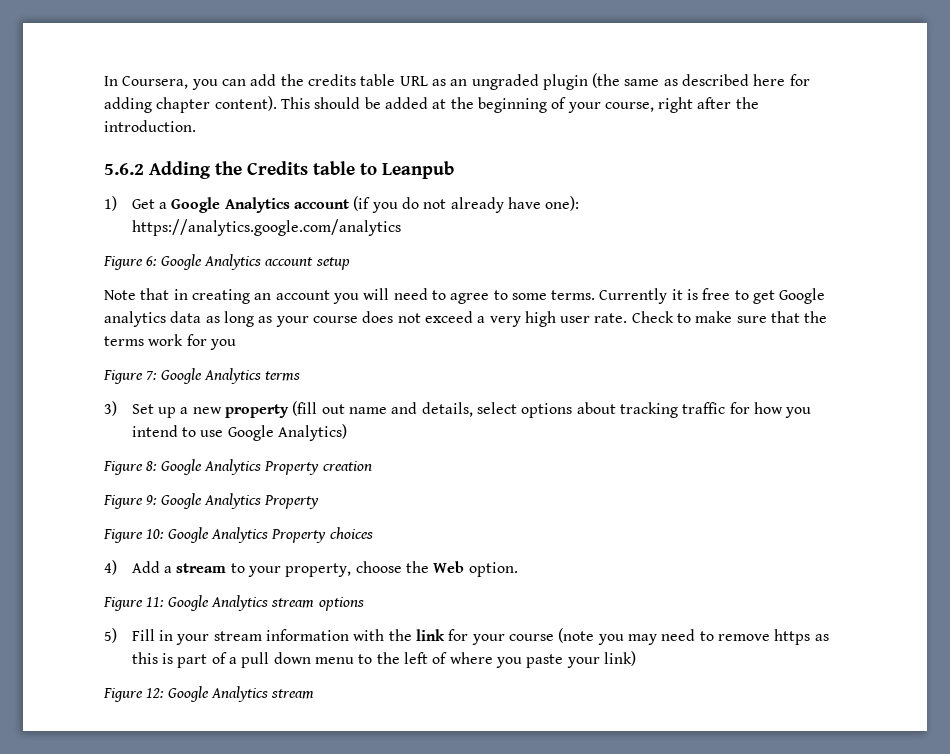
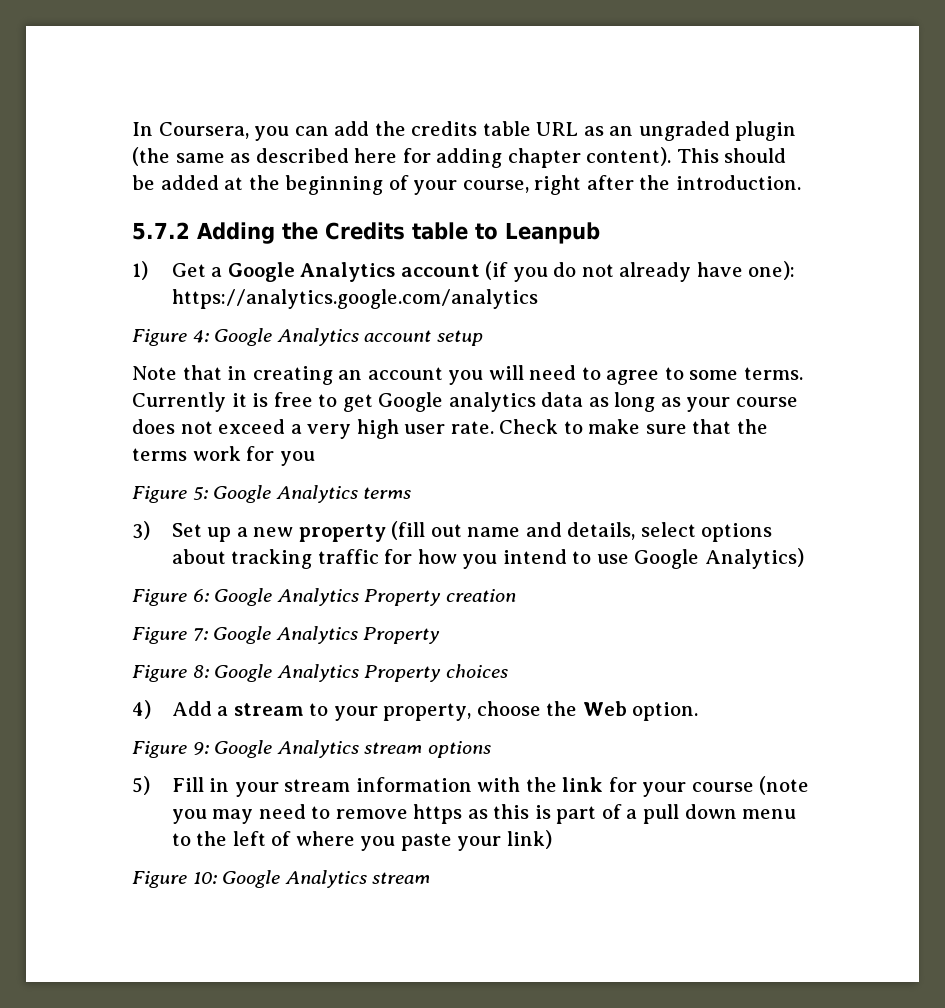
- 5.6.2 Adding the Credits table to Leanpub
+ 5.7.2 Adding the Credits table to Leanpub
- Figure 6: Google Analytics account setup
+ Figure 4: Google Analytics account setup
- Figure 7: Google Analytics terms
+ Figure 5: Google Analytics terms
- Figure 8: Google Analytics Property creation
+ Figure 6: Google Analytics Property creation
- Figure 9: Google Analytics Property
+ Figure 7: Google Analytics Property
- Figure 10: Google Analytics Property choices
+ Figure 8: Google Analytics Property choices
- Figure 11: Google Analytics stream options
+ Figure 9: Google Analytics stream options
- Figure 12: Google Analytics stream
+ Figure 10: Google Analytics stream

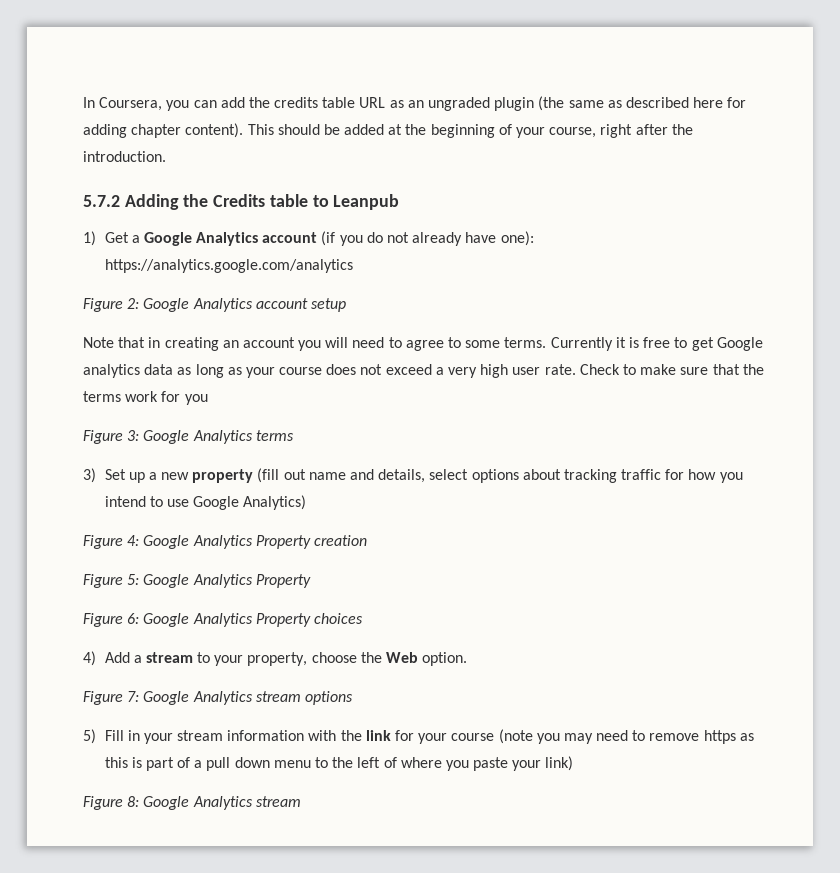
- Figure 4: Google Analytics account setup
+ Figure 2: Google Analytics account setup
- Figure 5: Google Analytics terms
+ Figure 3: Google Analytics terms
- Figure 6: Google Analytics Property creation
+ Figure 4: Google Analytics Property creation
- Figure 7: Google Analytics Property
+ Figure 5: Google Analytics Property
- Figure 8: Google Analytics Property choices
+ Figure 6: Google Analytics Property choices
- Figure 9: Google Analytics stream options
+ Figure 7: Google Analytics stream options
- Figure 10: Google Analytics stream
+ Figure 8: Google Analytics stream

